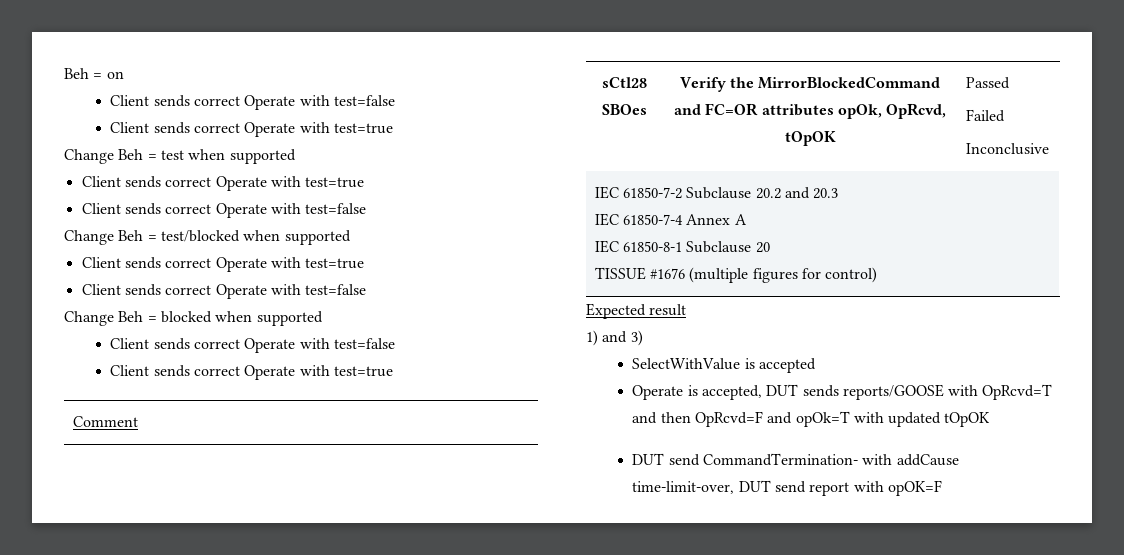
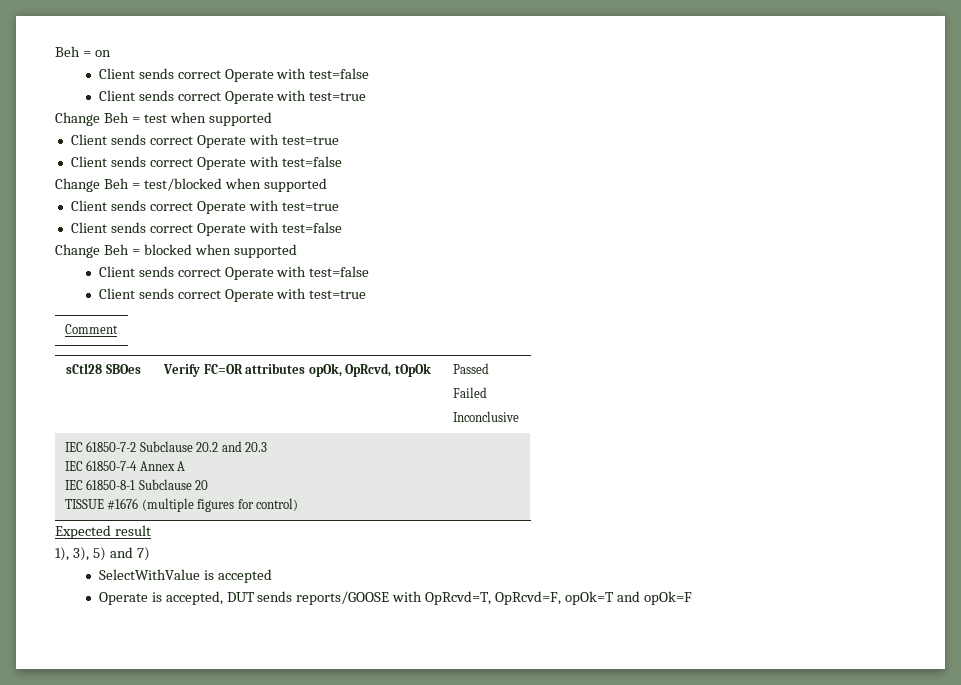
- sCtl28 SBOes | Verify the MirrorBlockedCommand and FC=OR attributes opOk, OpRcvd, tOpOK | Passed
+ sCtl28 SBOes | Verify FC=OR attributes opOk, OpRcvd, tOpOk | Passed
- 1) and 3)
+ 1), 3), 5) and 7)
- Operate is accepted, DUT sends reports/GOOSE with OpRcvd=T and then OpRcvd=F and opOk=T with updated tOpOK
- DUT send CommandTermination- with addCause time-limit-over, DUT send report with opOK=F
+ Operate is accepted, DUT sends reports/GOOSE with OpRcvd=T, OpRcvd=F, opOk=T and opOk=F

